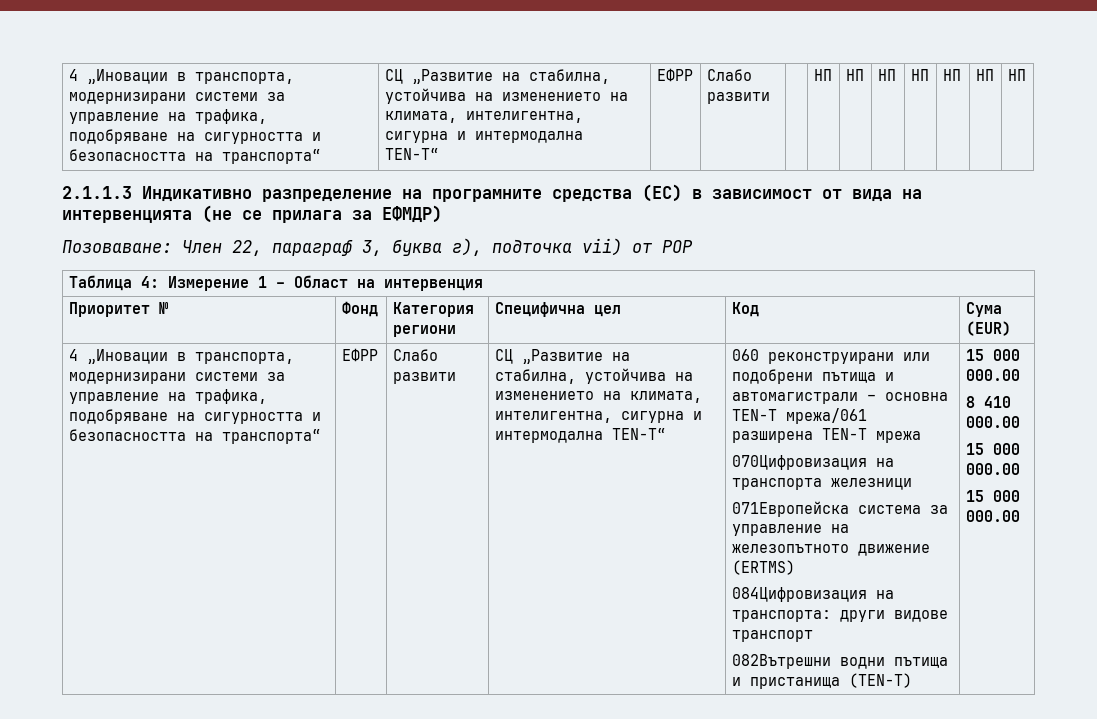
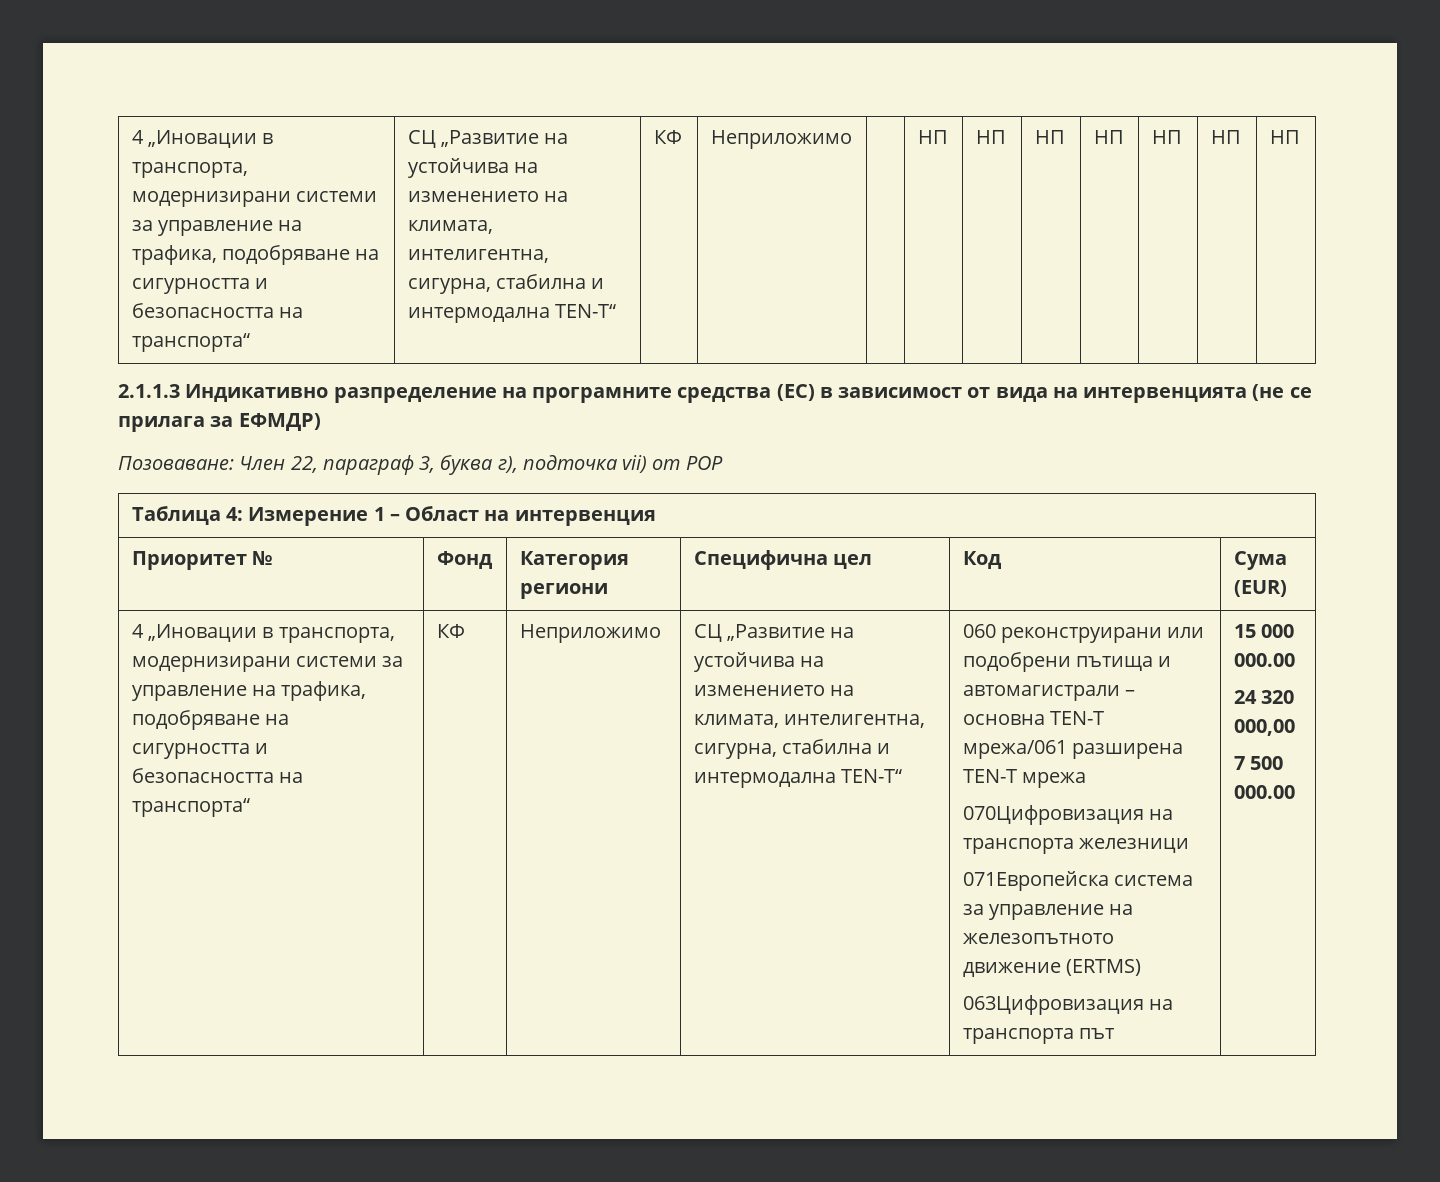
- СЦ „Развитие на стабилна, устойчива на изменението на климата, интелигентна, сигурна и интермодална TEN-T“ | ЕФРР | Слабо развити
+ СЦ „Развитие на устойчива на изменението на климата, интелигентна, сигурна, стабилна и интермодална TEN-T“ | КФ | Неприложимо
- ЕФРР | Слабо развити | СЦ „Развитие на стабилна, устойчива на изменението на климата, интелигентна, сигурна и интермодална TEN-T“
+ КФ | Неприложимо | СЦ „Развитие на устойчива на изменението на климата, интелигентна, сигурна, стабилна и интермодална TEN-T“
- 084Цифровизация на транспорта: други видове транспорт
- 082Вътрешни водни пътища и пристанища (TEN-T) | 15 000 000.00
- 8 410 000.00
- 15 000 000.00
- 15 000 000.00
+ 063Цифровизация на транспорта път | 15 000 000.00
+ 24 320 000,00
+ 7 500 000.00

